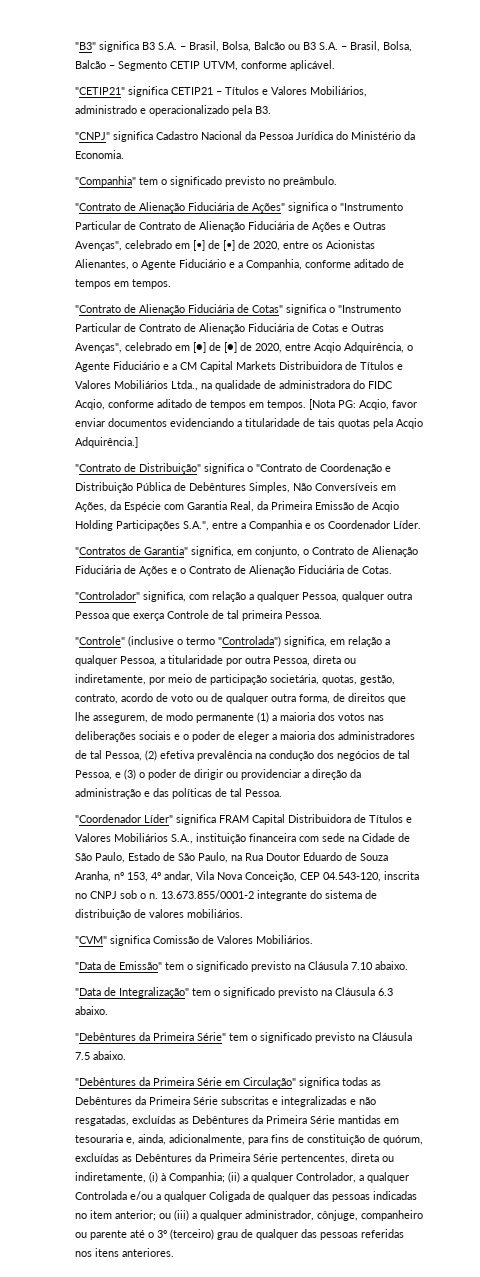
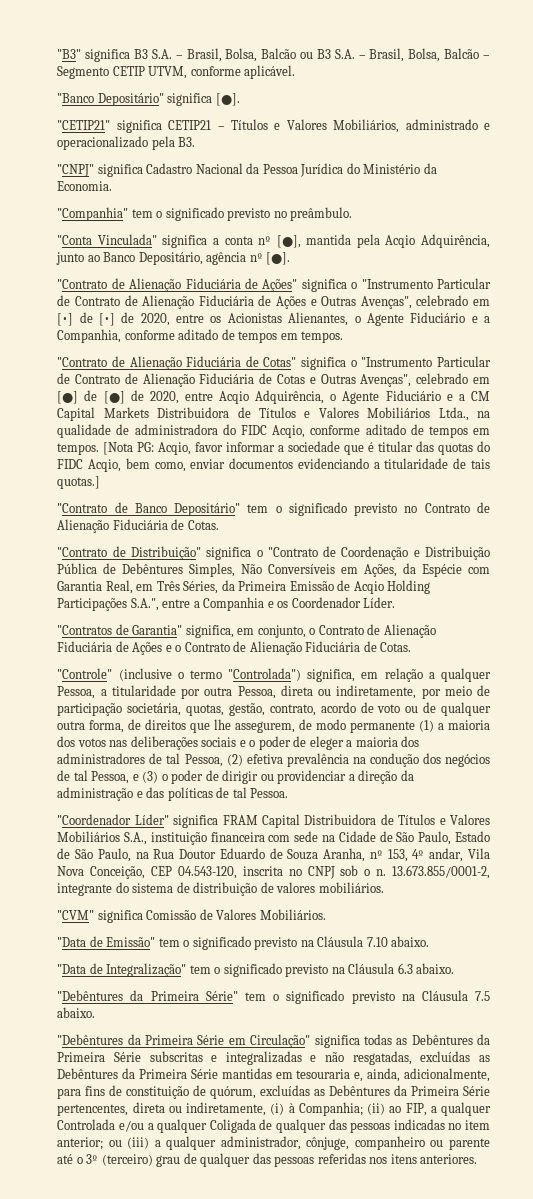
+ "Banco Depositário" significa [●].
+ "Conta Vinculada" significa a conta nº [●], mantida pela Acqio Adquirência, junto ao Banco Depositário, agência nº [●].
- [Nota PG: Acqio, favor enviar documentos evidenciando a titularidade de tais quotas pela Acqio Adquirência.]
+ [Nota PG: Acqio, favor informar a sociedade que é titular das quotas do FIDC Acqio, bem como, enviar documentos evidenciando a titularidade de tais quotas.]
+ "Contrato de Banco Depositário" tem o significado previsto no Contrato de Alienação Fiduciária de Cotas.
- "Contrato de Distribuição" significa o "Contrato de Coordenação e Distribuição Pública de Debêntures Simples, Não Conversíveis em Ações, da Espécie com Garantia Real, da Primeira Emissão de Acqio Holding Participações S.A.", entre a Companhia e os Coordenador Líder.
+ "Contrato de Distribuição" significa o "Contrato de Coordenação e Distribuição Pública de Debêntures Simples, Não Conversíveis em Ações, da Espécie com Garantia Real, em Três Séries, da Primeira Emissão de Acqio Holding Participações S.A.", entre a Companhia e os Coordenador Líder.
- "Controlador" significa, com relação a qualquer Pessoa, qualquer outra Pessoa que exerça Controle de tal primeira Pessoa.
- 13.673.855/0001-2 integrante do sistema de distribuição de valores mobiliários.
+ 13.673.855/0001-2, integrante do sistema de distribuição de valores mobiliários.
- (ii) a qualquer Controlador, a qualquer Controlada e/ou a qualquer Coligada de qualquer das pessoas indicadas no item anterior;
+ (ii) ao FIP, a qualquer Controlada e/ou a qualquer Coligada de qualquer das pessoas indicadas no item anterior;

